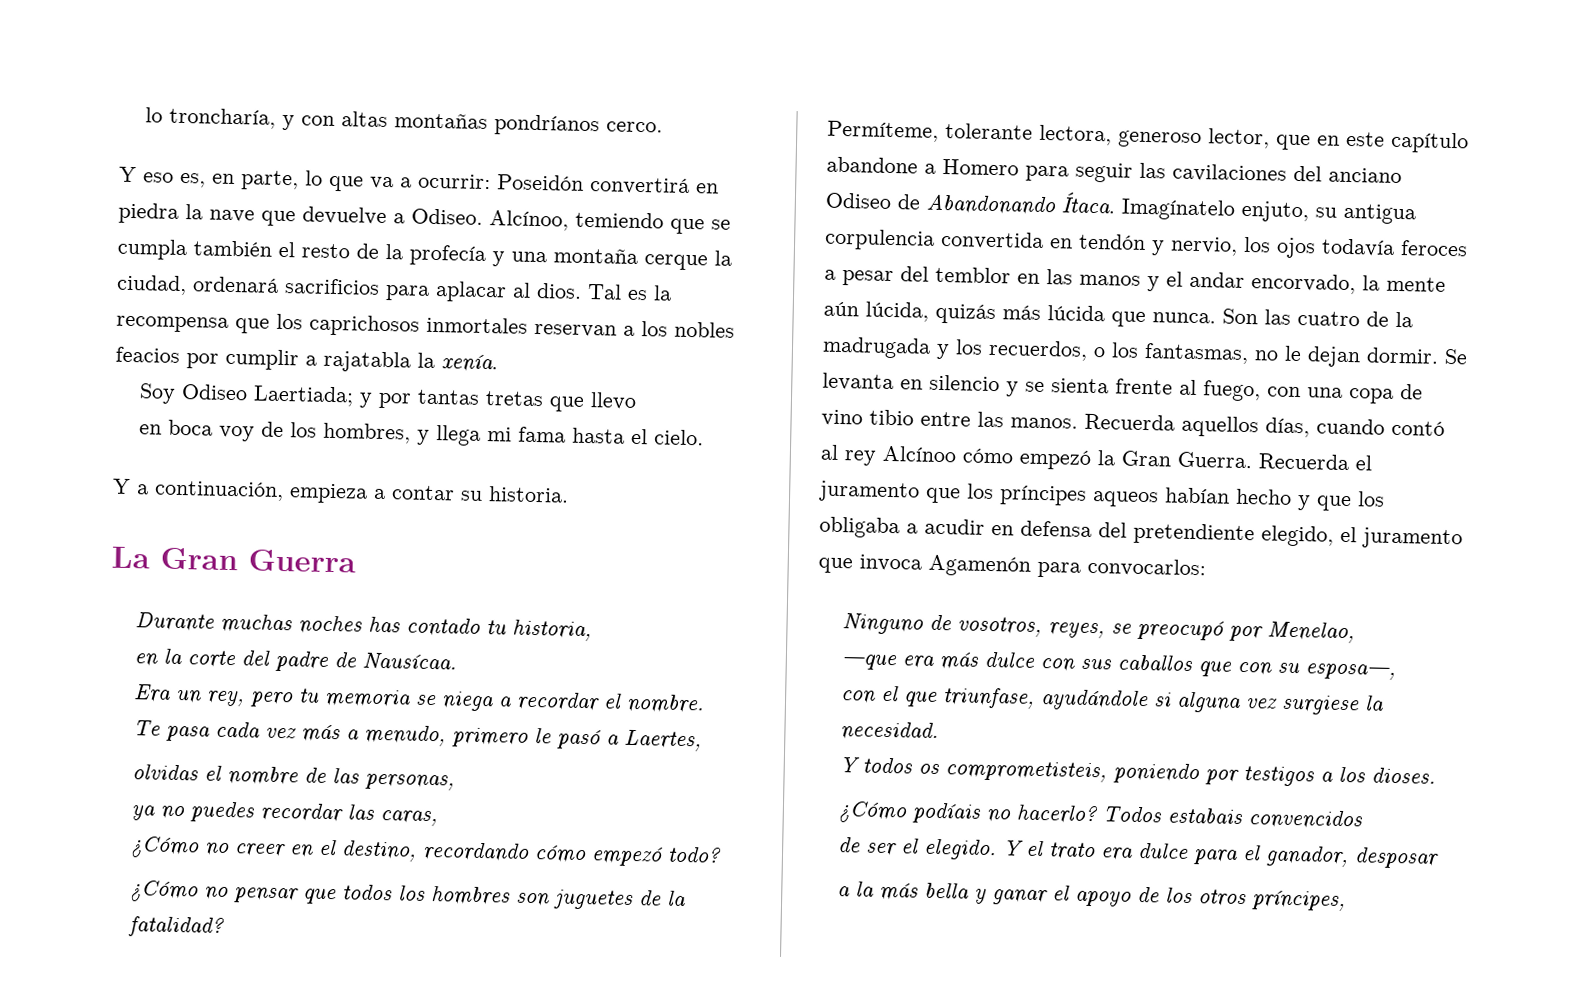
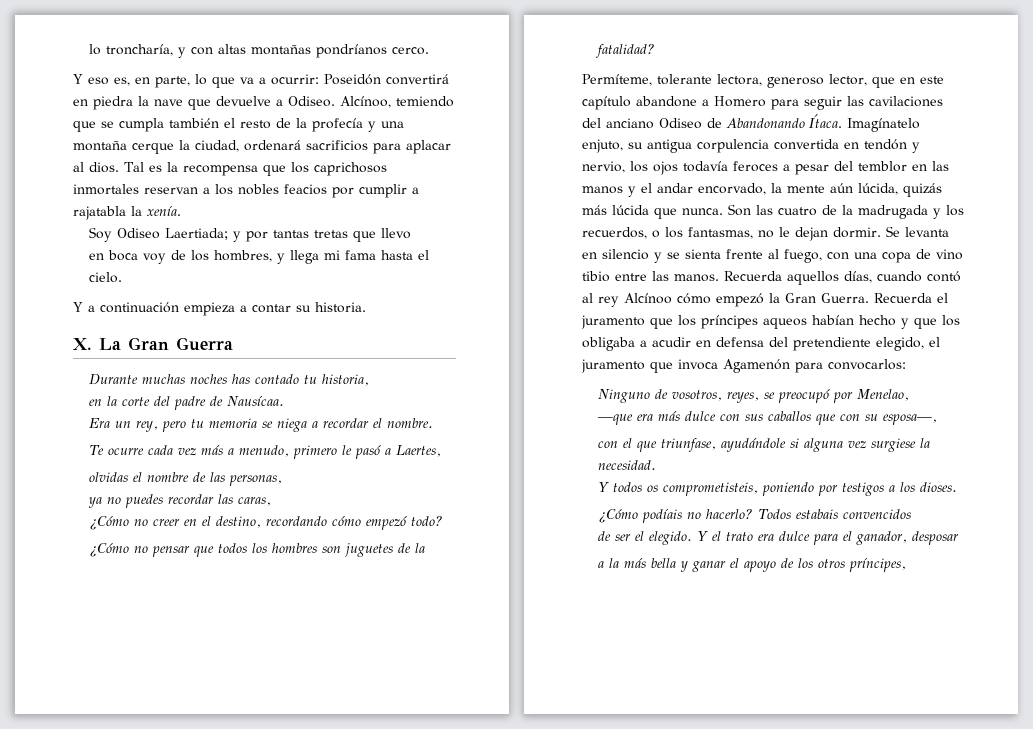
- Y a continuación, empieza a contar su historia.
+ Y a continuación empieza a contar su historia.
- La Gran Guerra
+ X. La Gran Guerra
- Te pasa cada vez más a menudo, primero le pasó a Laertes,
+ Te ocurre cada vez más a menudo, primero le pasó a Laertes,

